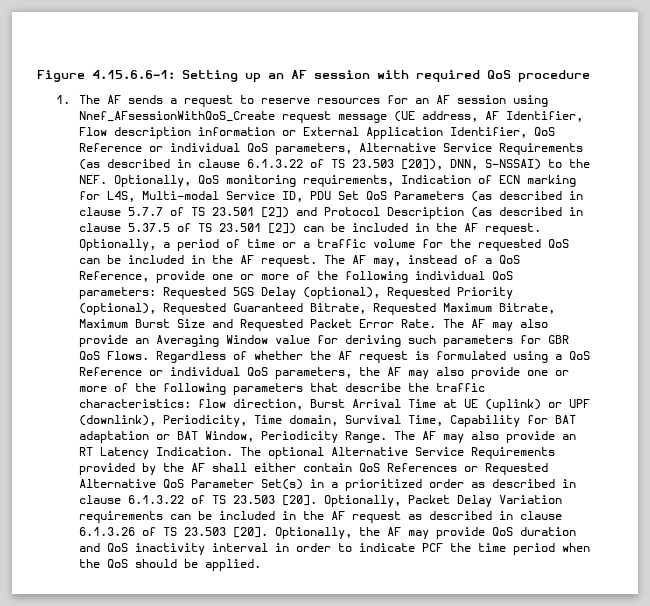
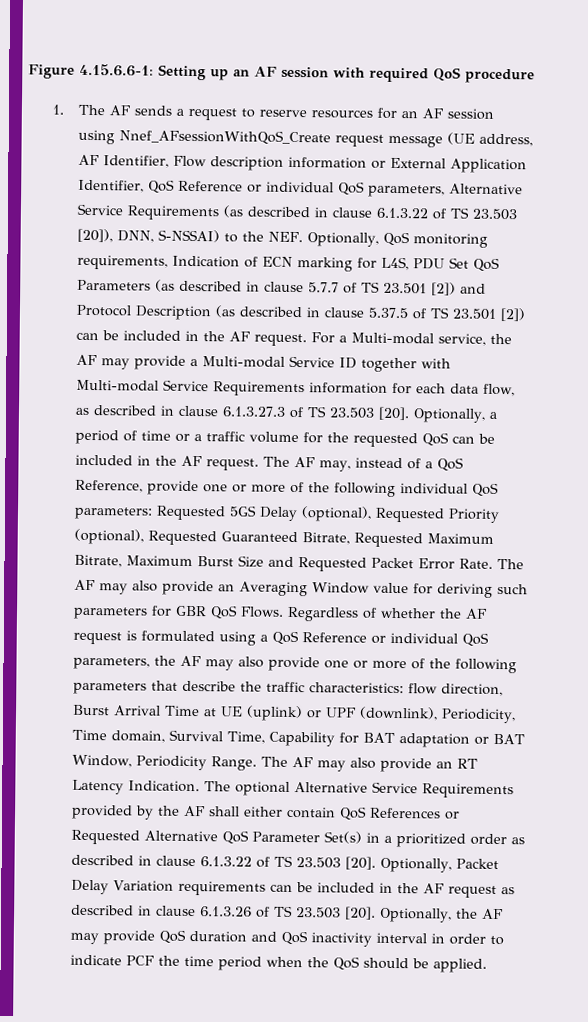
- 1. The AF sends a request to reserve resources for an AF session using Nnef_AFsessionWithQoS_Create request message (UE address, AF Identifier, Flow description information or External Application Identifier, QoS Reference or individual QoS parameters, Alternative Service Requirements (as described in clause 6.1.3.22 of TS 23.503 [20]), DNN, S-NSSAI) to the NEF. Optionally, QoS monitoring requirements, Indication of ECN marking for L4S, Multi-modal Service ID, PDU Set QoS Parameters (as described in clause 5.7.7 of TS 23.501 [2]) and Protocol Description (as described in clause 5.37.5 of TS 23.501 [2]) can be included in the AF request.
+ 1. The AF sends a request to reserve resources for an AF session using Nnef_AFsessionWithQoS_Create request message (UE address, AF Identifier, Flow description information or External Application Identifier, QoS Reference or individual QoS parameters, Alternative Service Requirements (as described in clause 6.1.3.22 of TS 23.503 [20]), DNN, S-NSSAI) to the NEF. Optionally, QoS monitoring requirements, Indication of ECN marking for L4S, PDU Set QoS Parameters (as described in clause 5.7.7 of TS 23.501 [2]) and Protocol Description (as described in clause 5.37.5 of TS 23.501 [2]) can be included in the AF request.
+ For a Multi-modal service, the AF may provide a Multi-modal Service ID together with Multi-modal Service Requirements information for each data flow, as described in clause 6.1.3.27.3 of TS 23.503 [20].

